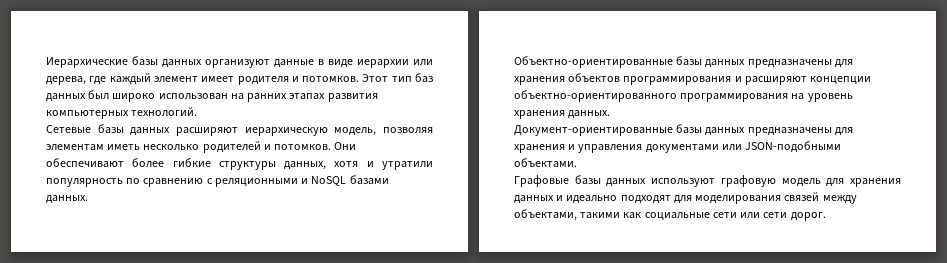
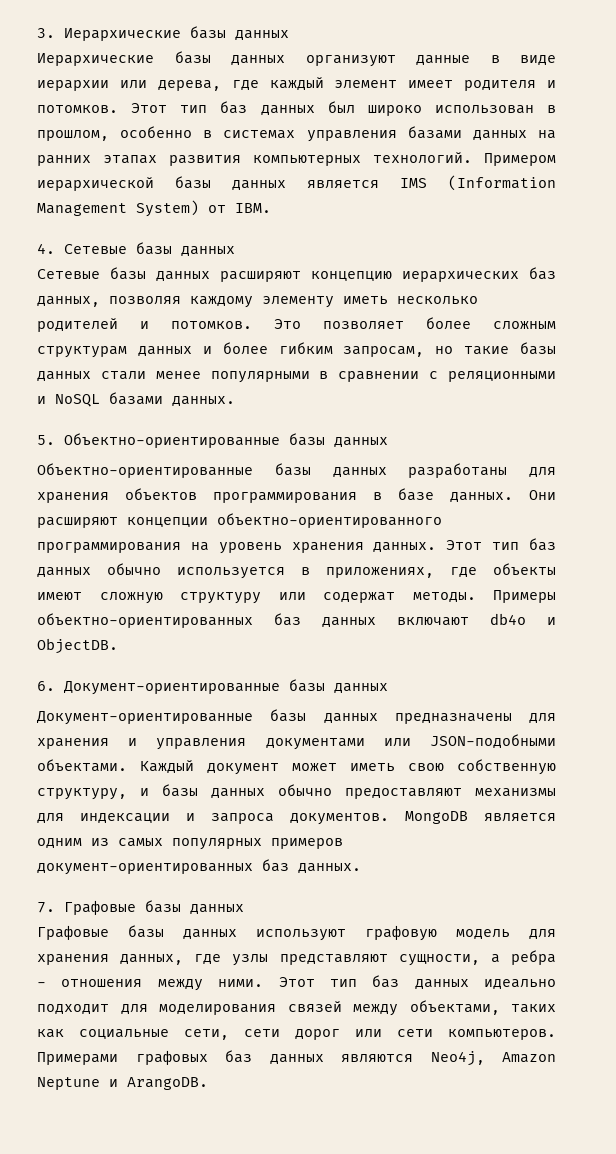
+ 3. Иерархические базы данных
- Этот тип баз данных был широко использован на ранних этапах развития компьютерных технологий.
- Сетевые базы данных расширяют иерархическую модель, позволяя элементам иметь несколько родителей и потомков.
+ Этот тип баз данных был широко использован в прошлом, особенно в системах управления базами данных на ранних этапах развития компьютерных технологий. Примером иерархической базы данных является IMS (Information Management System) от IBM.
+ 4. Сетевые базы данных
+ Сетевые базы данных расширяют концепцию иерархических баз данных, позволяя каждому элементу иметь несколько родителей и потомков.
- Они обеспечивают более гибкие структуры данных, хотя и утратили популярность по сравнению с реляционными и NoSQL базами данных.
+ Это позволяет более сложным структурам данных и более гибким запросам, но такие базы данных стали менее популярными в сравнении с реляционными и NoSQL базами данных.
- Объектно-ориентированные базы данных предназначены для хранения объектов программирования и расширяют концепции объектно-ориентированного программирования на уровень хранения данных.
+ 5. Объектно-ориентированные базы данных
+ Объектно-ориентированные базы данных разработаны для хранения объектов программирования в базе данных. Они расширяют концепции объектно-ориентированного программирования на уровень хранения данных. Этот тип баз данных обычно используется в приложениях, где объекты имеют сложную структуру или содержат методы. Примеры объектно-ориентированных баз данных включают db4o и ObjectDB.
+ 6. Документ-ориентированные базы данных
+ Каждый документ может иметь свою собственную структуру, и базы данных обычно предоставляют механизмы для индексации и запроса документов. MongoDB является одним из самых популярных примеров документ-ориентированных баз данных.
+ 7. Графовые базы данных
- Графовые базы данных используют графовую модель для хранения данных и идеально подходят для моделирования связей между объектами, такими как социальные сети или сети дорог.
+ Графовые базы данных используют графовую модель для хранения данных, где узлы представляют сущности, а ребра - отношения между ними. Этот тип баз данных идеально подходит для моделирования связей между объектами, таких как социальные сети, сети дорог или сети компьютеров. Примерами графовых баз данных являются Neo4j, Amazon Neptune и ArangoDB.

